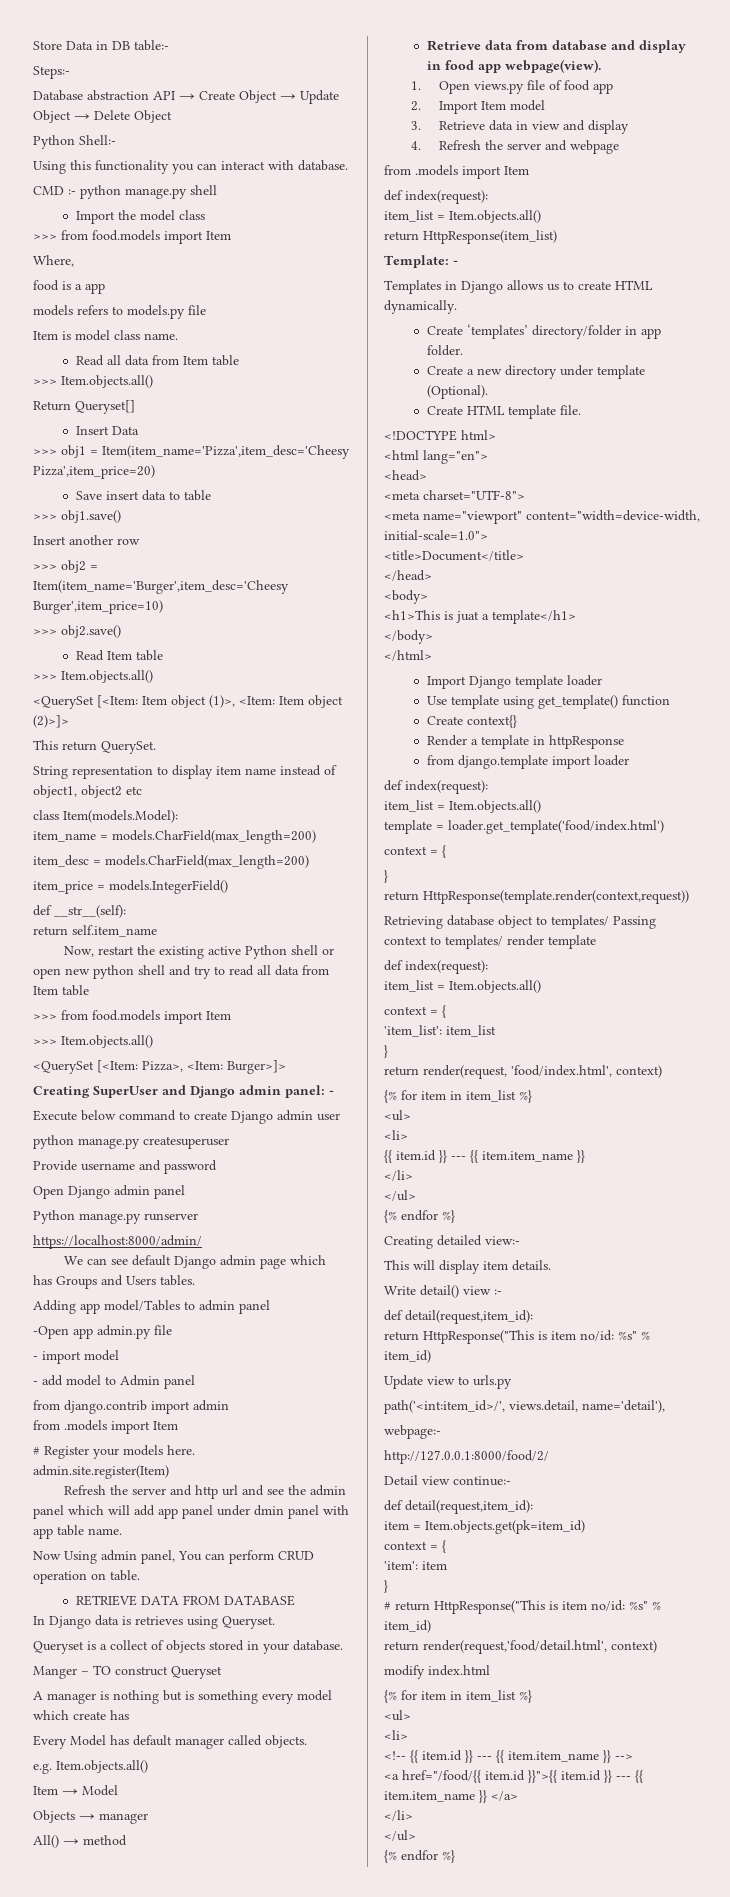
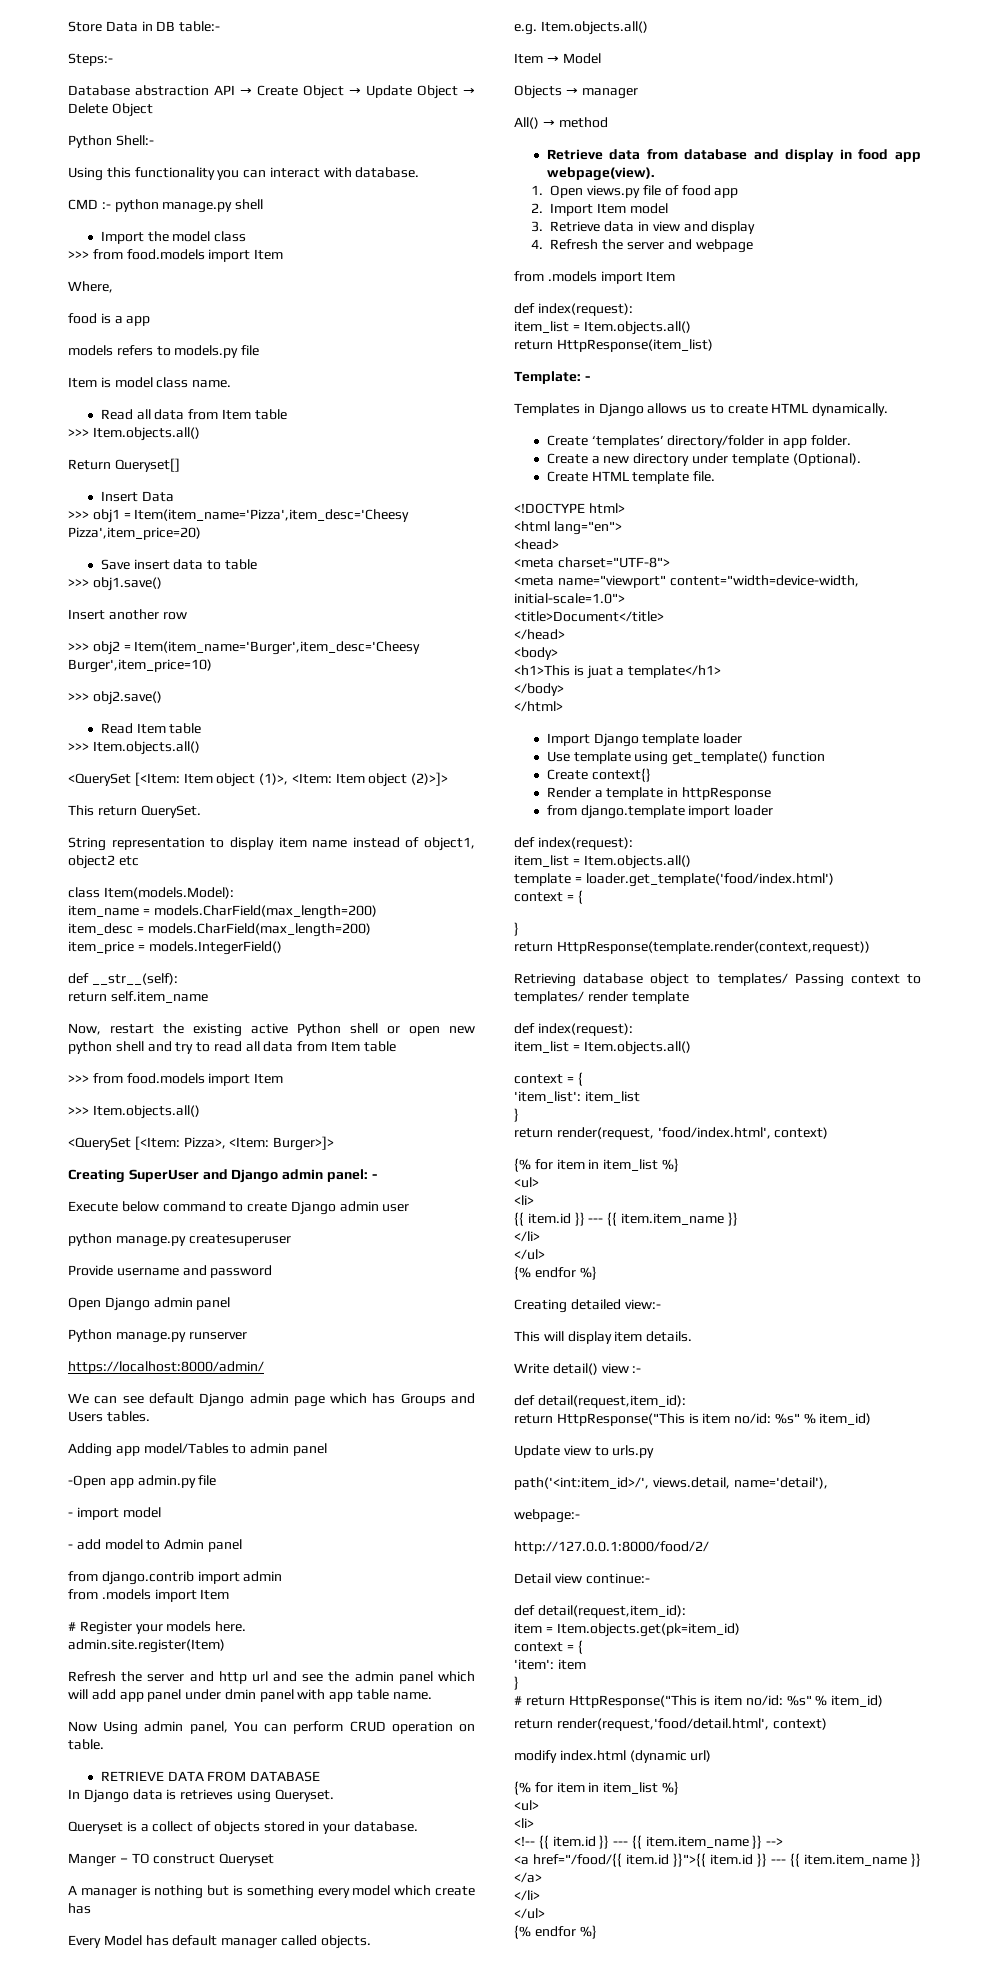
- modify index.html
+ modify index.html (dynamic url)

